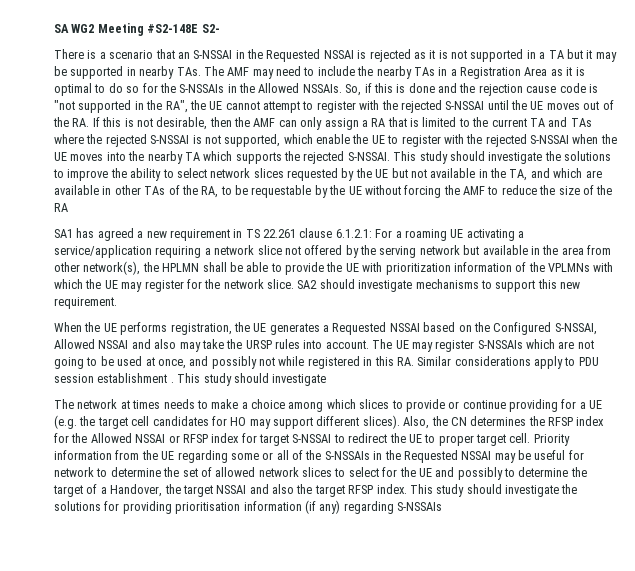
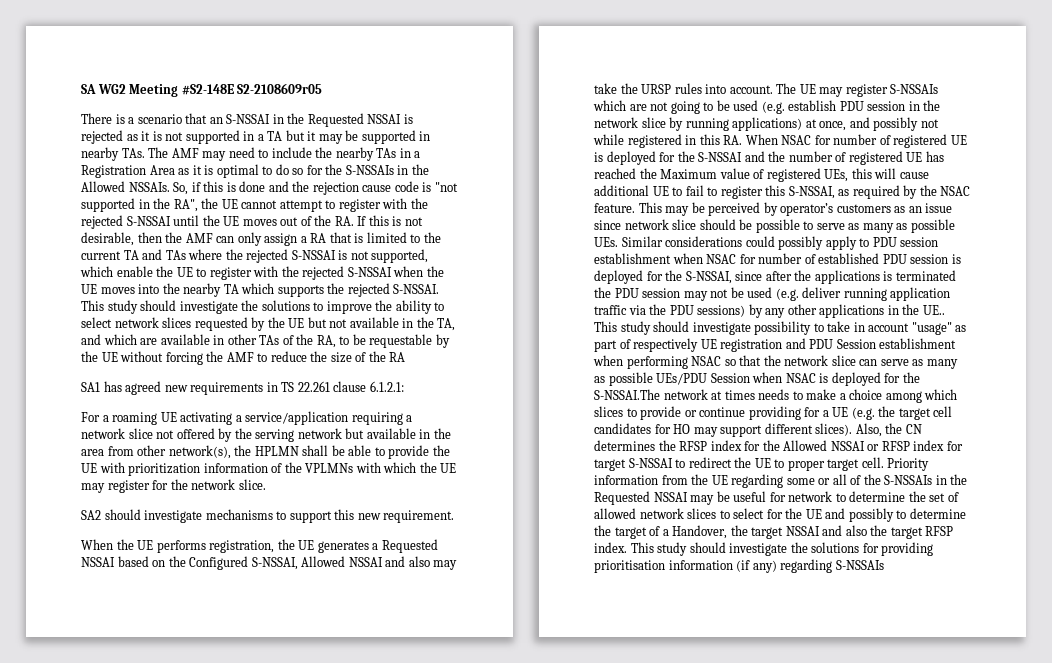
- SA WG2 Meeting #S2-148E S2-
+ SA WG2 Meeting #S2-148E S2-2108609r05
- SA1 has agreed a new requirement in TS 22.261 clause 6.1.2.1: For a roaming UE activating a service/application requiring a network slice not offered by the serving network but available in the area from other network(s), the HPLMN shall be able to provide the UE with prioritization information of the VPLMNs with which the UE may register for the network slice. SA2 should investigate mechanisms to support this new requirement.
+ SA1 has agreed new requirements in TS 22.261 clause 6.1.2.1:
+ For a roaming UE activating a service/application requiring a network slice not offered by the serving network but available in the area from other network(s), the HPLMN shall be able to provide the UE with prioritization information of the VPLMNs with which the UE may register for the network slice.
+ SA2 should investigate mechanisms to support this new requirement.
- The UE may register S-NSSAIs which are not going to be used at once, and possibly not while registered in this RA. Similar considerations apply to PDU session establishment . This study should investigate
- The network at times needs to make a choice among which slices to provide or continue providing for a UE (e.g. the target cell candidates for HO may support different slices).
+ The UE may register S-NSSAIs which are not going to be used (e.g. establish PDU session in the network slice by running applications) at once, and possibly not while registered in this RA. When NSAC for number of registered UE is deployed for the S-NSSAI and the number of registered UE has reached the Maximum value of registered UEs, this will cause additional UE to fail to register this S-NSSAI, as required by the NSAC feature. This may be perceived by operator’s customers as an issue since network slice should be possible to serve as many as possible UEs. Similar considerations could possibly apply to PDU session establishment when NSAC for number of established PDU session is deployed for the S-NSSAI, since after the applications is terminated the PDU session may not be used (e.g. deliver running application traffic via the PDU sessions) by any other applications in the UE.. This study should investigate possibility to take in account "usage" as part of respectively UE registration and PDU Session establishment when performing NSAC so that the network slice can serve as many as possible UEs/PDU Session when NSAC is deployed for the S-NSSAI.The network at times needs to make a choice among which slices to provide or continue providing for a UE (e.g. the target cell candidates for HO may support different slices).

